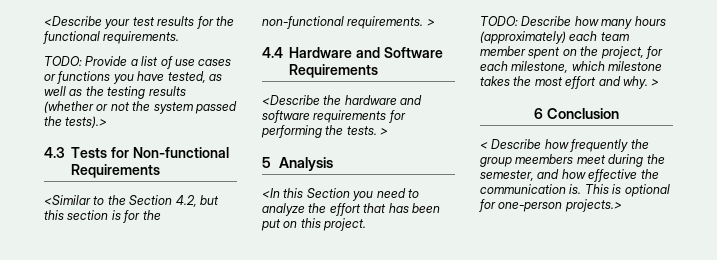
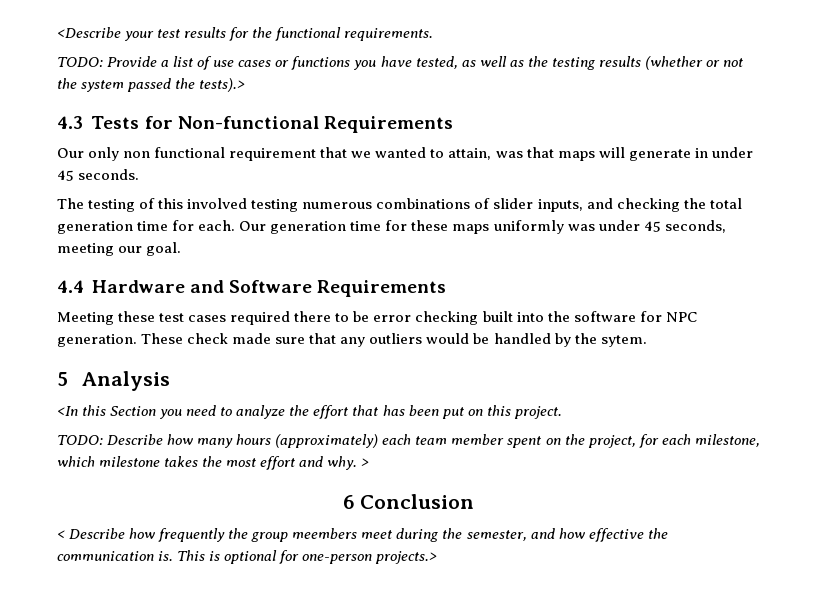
- <Similar to the Section 4.2, but this section is for the non-functional requirements. >
+ Our only non functional requirement that we wanted to attain, was that maps will generate in under 45 seconds.
+ The testing of this involved testing numerous combinations of slider inputs, and checking the total generation time for each. Our generation time for these maps uniformly was under 45 seconds, meeting our goal.
- <Describe the hardware and software requirements for performing the tests. >
+ Meeting these test cases required there to be error checking built into the software for NPC generation. These check made sure that any outliers would be handled by the sytem.

